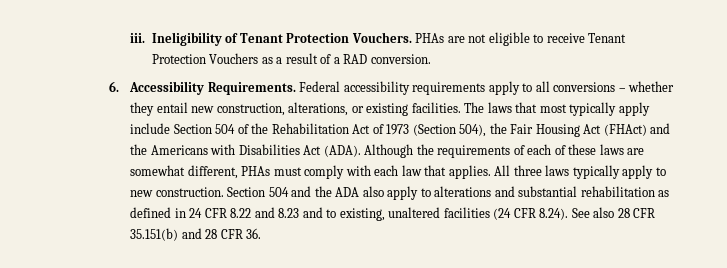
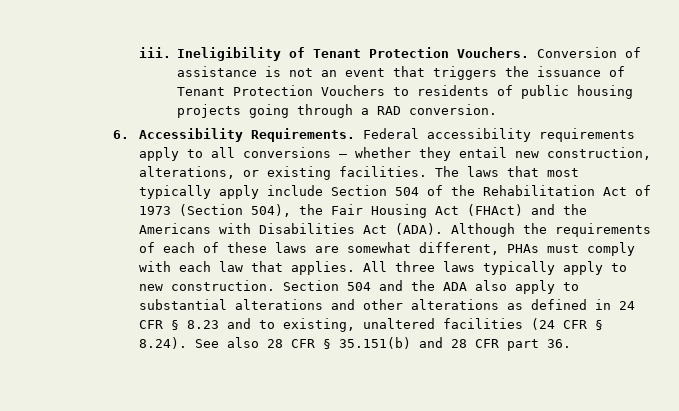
- PHAs are not eligible to receive Tenant Protection Vouchers as a result of a RAD conversion.
+ Conversion of assistance is not an event that triggers the issuance of Tenant Protection Vouchers to residents of public housing projects going through a RAD conversion.
- Section 504 and the ADA also apply to alterations and substantial rehabilitation as defined in 24 CFR 8.22 and 8.23 and to existing, unaltered facilities (24 CFR 8.24). See also 28 CFR 35.151(b) and 28 CFR 36.
+ Section 504 and the ADA also apply to substantial alterations and other alterations as defined in 24 CFR § 8.23 and to existing, unaltered facilities (24 CFR § 8.24). See also 28 CFR § 35.151(b) and 28 CFR part 36.

